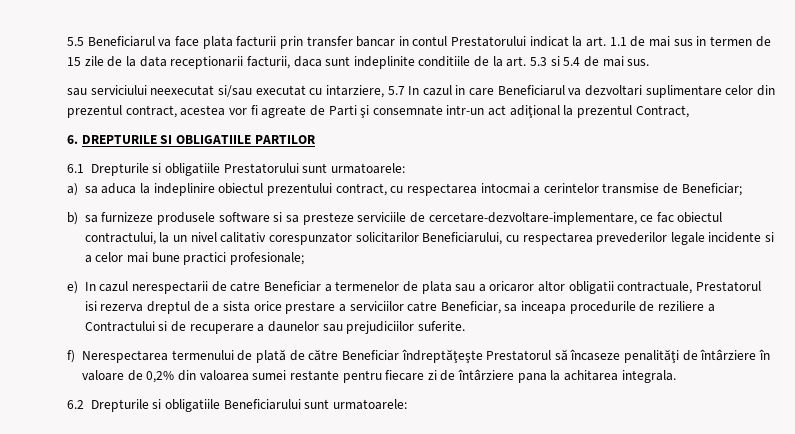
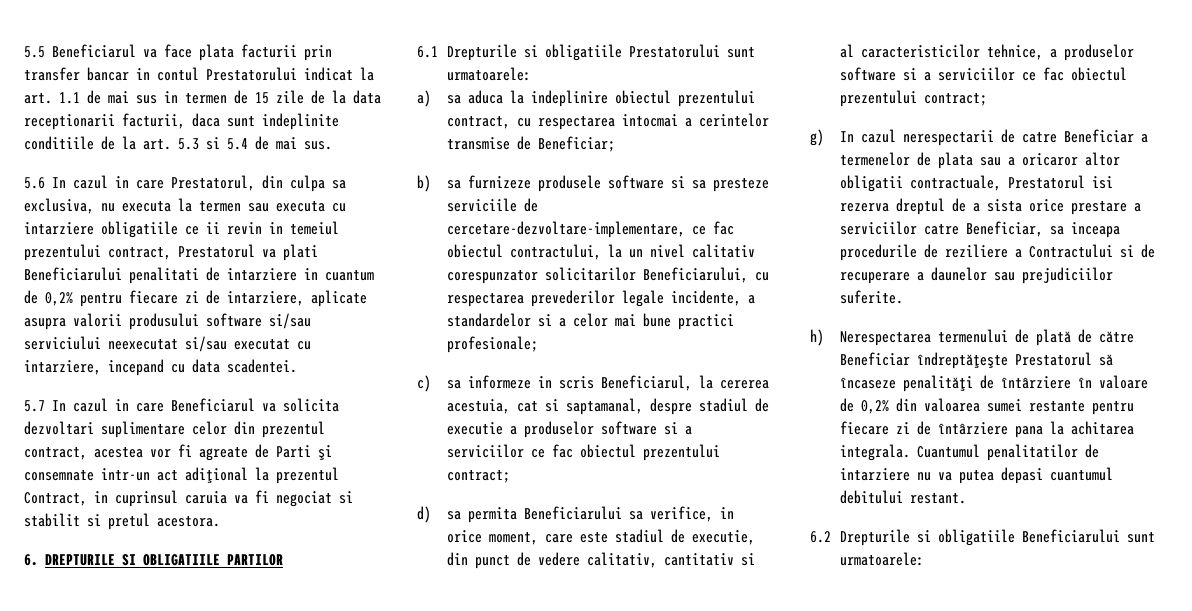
- sau serviciului neexecutat si/sau executat cu intarziere, 5.7 In cazul in care Beneficiarul va dezvoltari suplimentare celor din prezentul contract, acestea vor fi agreate de Parti şi consemnate intr-un act adiţional la prezentul Contract,
+ 5.6 In cazul in care Prestatorul, din culpa sa exclusiva, nu executa la termen sau executa cu intarziere obligatiile ce ii revin in temeiul prezentului contract, Prestatorul va plati Beneficiarului penalitati de intarziere in cuantum de 0,2% pentru fiecare zi de intarziere, aplicate asupra valorii produsului software si/sau serviciului neexecutat si/sau executat cu intarziere, incepand cu data scadentei.
+ 5.7 In cazul in care Beneficiarul va solicita dezvoltari suplimentare celor din prezentul contract, acestea vor fi agreate de Parti şi consemnate intr-un act adiţional la prezentul Contract, in cuprinsul caruia va fi negociat si stabilit si pretul acestora.
- b) sa furnizeze produsele software si sa presteze serviciile de cercetare-dezvoltare-implementare, ce fac obiectul contractului, la un nivel calitativ corespunzator solicitarilor Beneficiarului, cu respectarea prevederilor legale incidente si a celor mai bune practici profesionale;
+ b) sa furnizeze produsele software si sa presteze serviciile de cercetare-dezvoltare-implementare, ce fac obiectul contractului, la un nivel calitativ corespunzator solicitarilor Beneficiarului, cu respectarea prevederilor legale incidente, a standardelor si a celor mai bune practici profesionale;
- e) In cazul nerespectarii de catre Beneficiar a termenelor de plata sau a oricaror altor obligatii contractuale, Prestatorul isi rezerva dreptul de a sista orice prestare a serviciilor catre Beneficiar, sa inceapa procedurile de reziliere a Contractului si de recuperare a daunelor sau prejudiciilor suferite.
+ c) sa informeze in scris Beneficiarul, la cererea acestuia, cat si saptamanal, despre stadiul de executie a produselor software si a serviciilor ce fac obiectul prezentului contract;
+ d) sa permita Beneficiarului sa verifice, in orice moment, care este stadiul de executie, din punct de vedere calitativ, cantitativ si al caracteristicilor tehnice, a produselor software si a serviciilor ce fac obiectul prezentului contract;
+ g) In cazul nerespectarii de catre Beneficiar a termenelor de plata sau a oricaror altor obligatii contractuale, Prestatorul isi rezerva dreptul de a sista orice prestare a serviciilor catre Beneficiar, sa inceapa procedurile de reziliere a Contractului si de recuperare a daunelor sau prejudiciilor suferite.
- f) Nerespectarea termenului de plată de către Beneficiar îndreptăţeşte Prestatorul să încaseze penalităţi de întârziere în valoare de 0,2% din valoarea sumei restante pentru fiecare zi de întârziere pana la achitarea integrala.
+ h) Nerespectarea termenului de plată de către Beneficiar îndreptăţeşte Prestatorul să încaseze penalităţi de întârziere în valoare de 0,2% din valoarea sumei restante pentru fiecare zi de întârziere pana la achitarea integrala. Cuantumul penalitatilor de intarziere nu va putea depasi cuantumul debitului restant.

